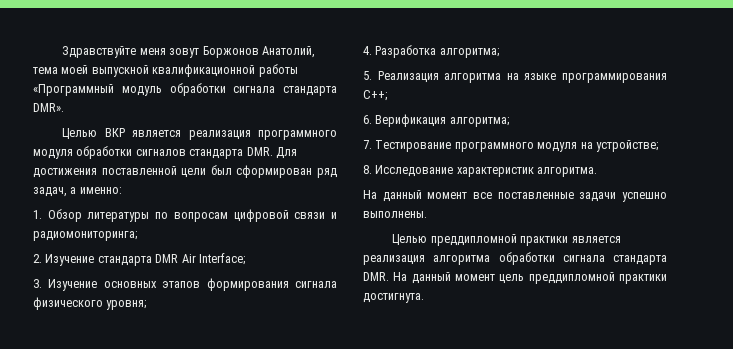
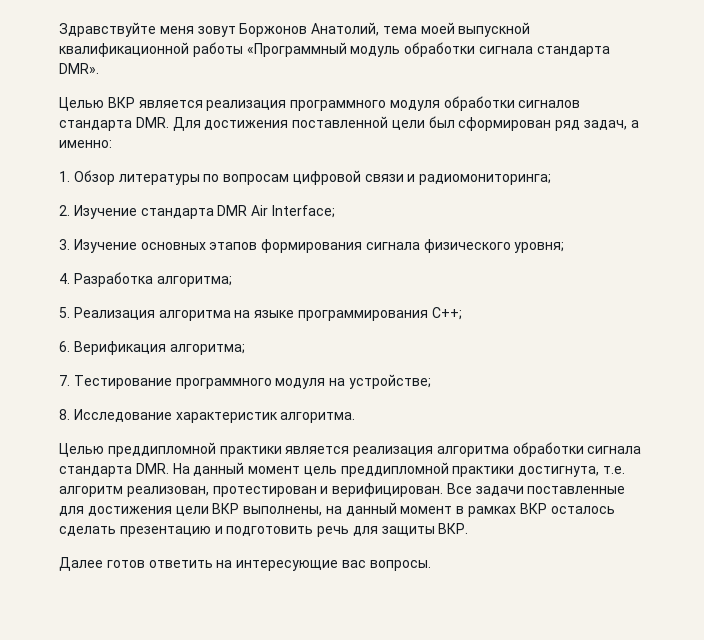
- На данный момент все поставленные задачи успешно выполнены.
- Целью преддипломной практики является реализация алгоритма обработки сигнала стандарта DMR. На данный момент цель преддипломной практики достигнута.
+ Целью преддипломной практики является реализация алгоритма обработки сигнала стандарта DMR. На данный момент цель преддипломной практики достигнута, т.е. алгоритм реализован, протестирован и верифицирован. Все задачи поставленные для достижения цели ВКР выполнены, на данный момент в рамках ВКР осталось сделать презентацию и подготовить речь для защиты ВКР.
+ Далее готов ответить на интересующие вас вопросы.

